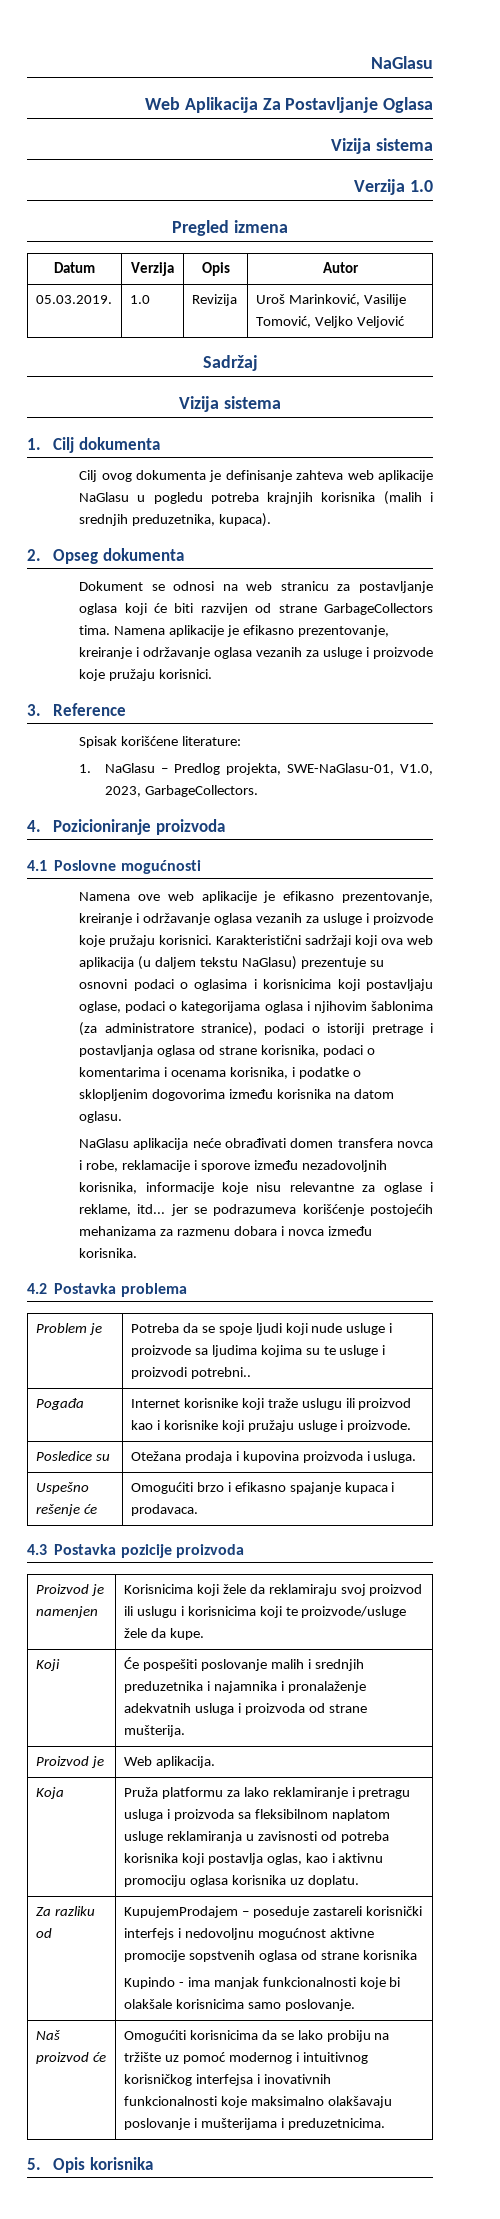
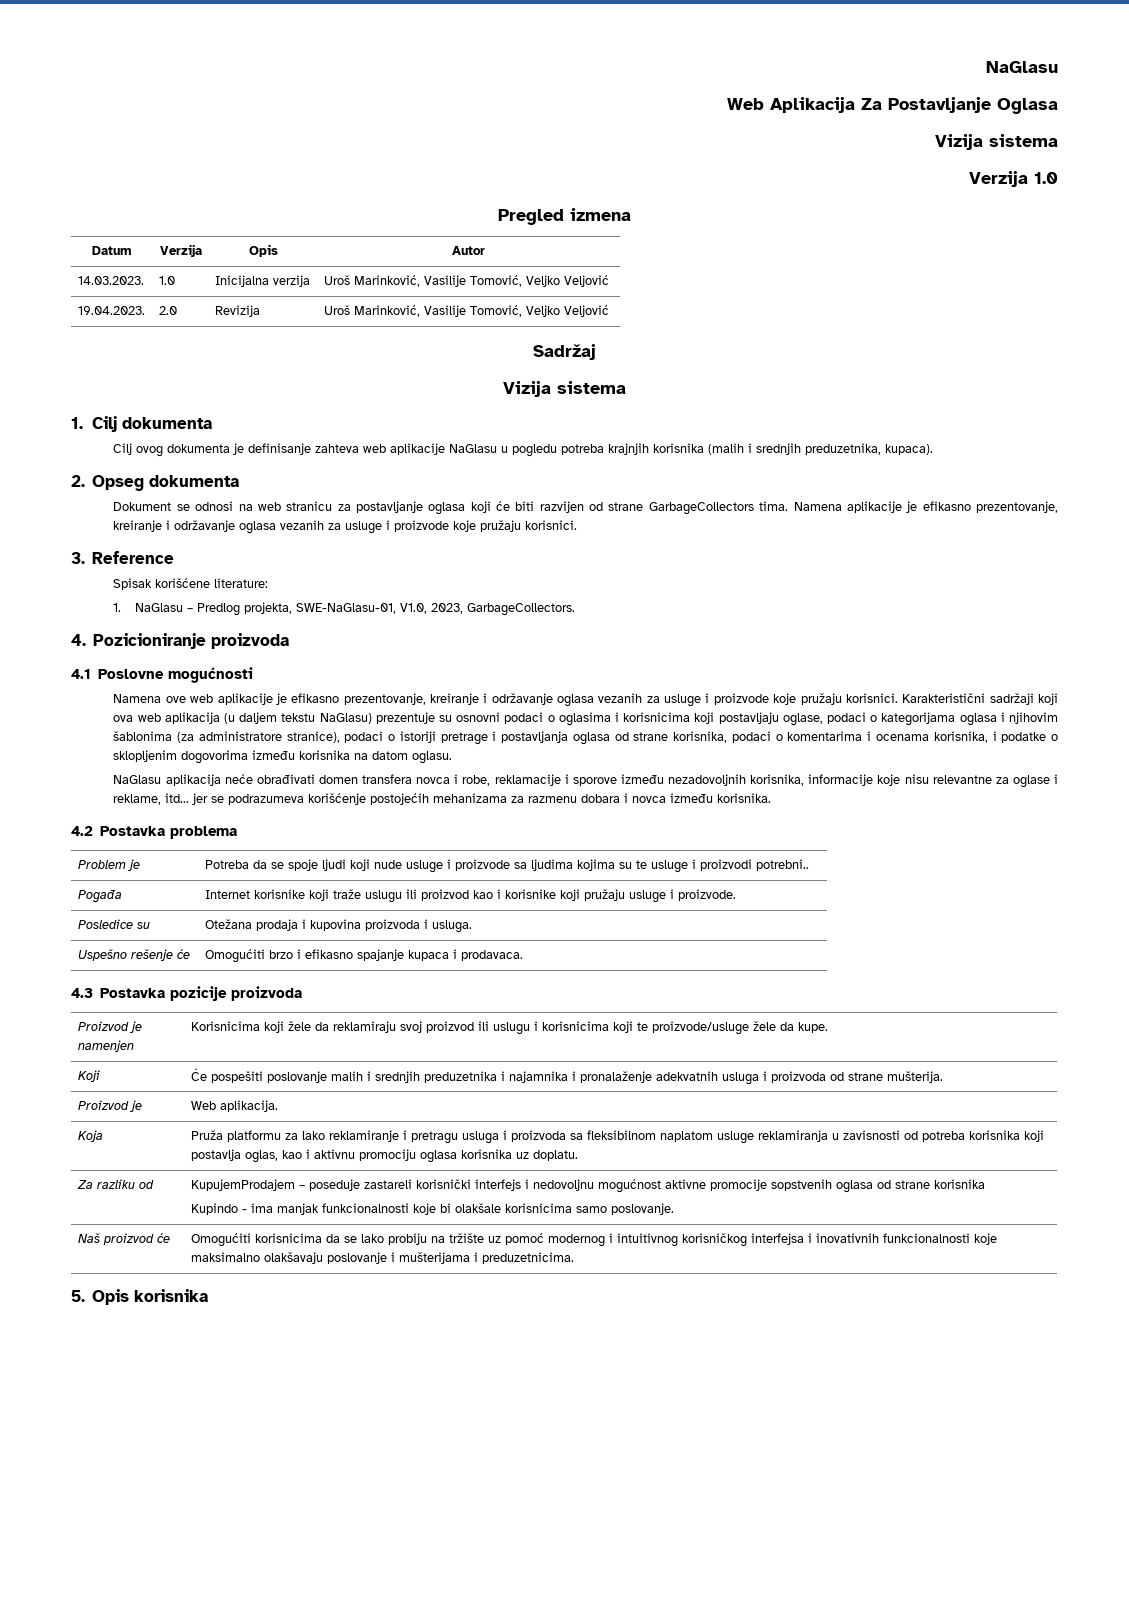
- 05.03.2019. | 1.0 | Revizija | Uroš Marinković, Vasilije Tomović, Veljko Veljović
+ 14.03.2023. | 1.0 | Inicijalna verzija | Uroš Marinković, Vasilije Tomović, Veljko Veljović
+ 19.04.2023. | 2.0 | Revizija | Uroš Marinković, Vasilije Tomović, Veljko Veljović

